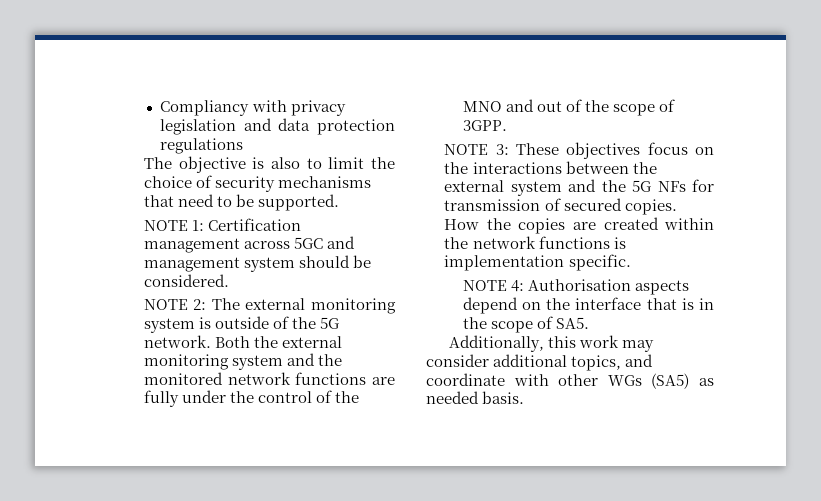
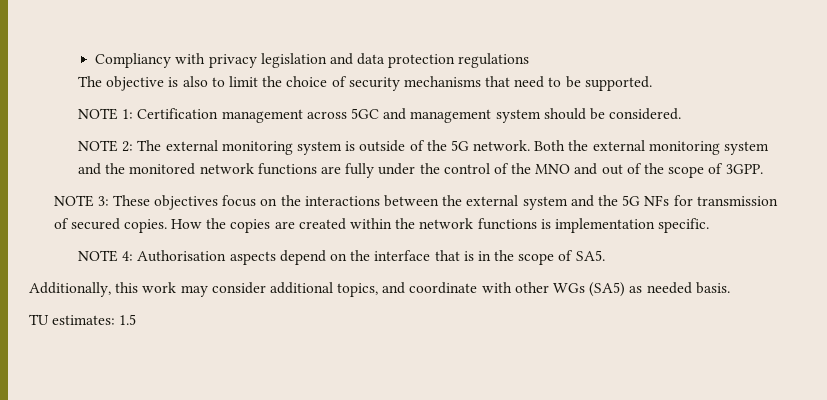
+ TU estimates: 1.5

